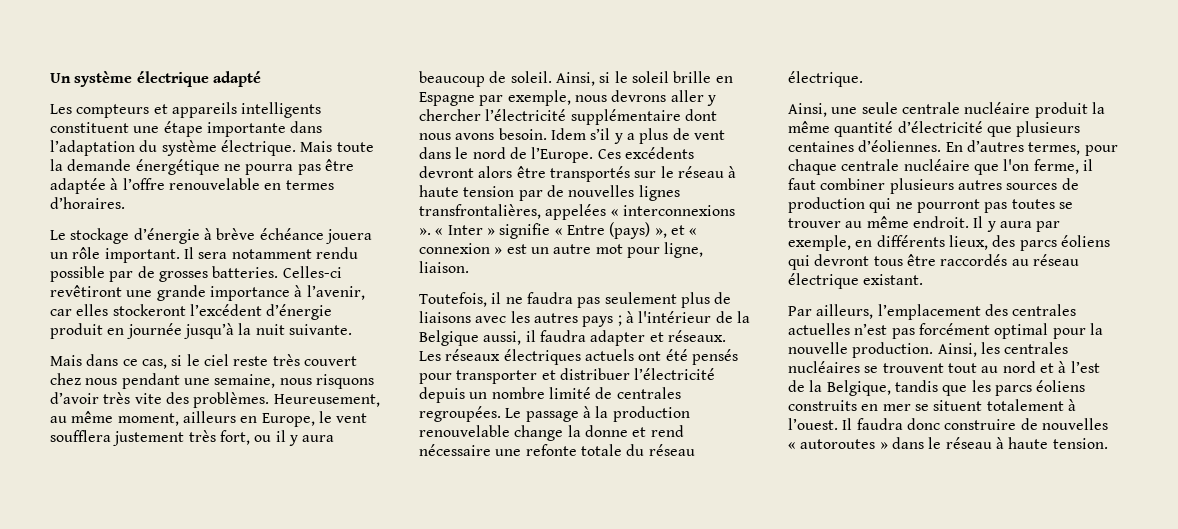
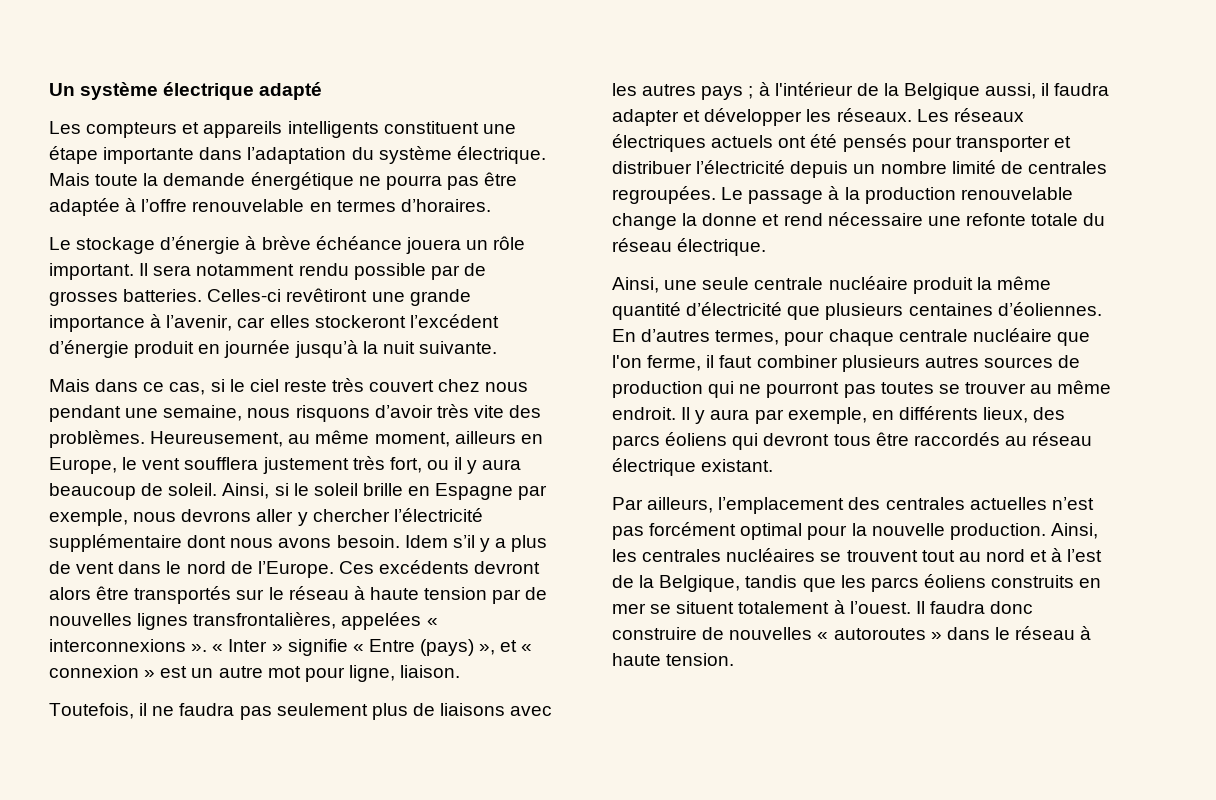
- Toutefois, il ne faudra pas seulement plus de liaisons avec les autres pays ; à l'intérieur de la Belgique aussi, il faudra adapter et réseaux.
+ Toutefois, il ne faudra pas seulement plus de liaisons avec les autres pays ; à l'intérieur de la Belgique aussi, il faudra adapter et développer les réseaux.

